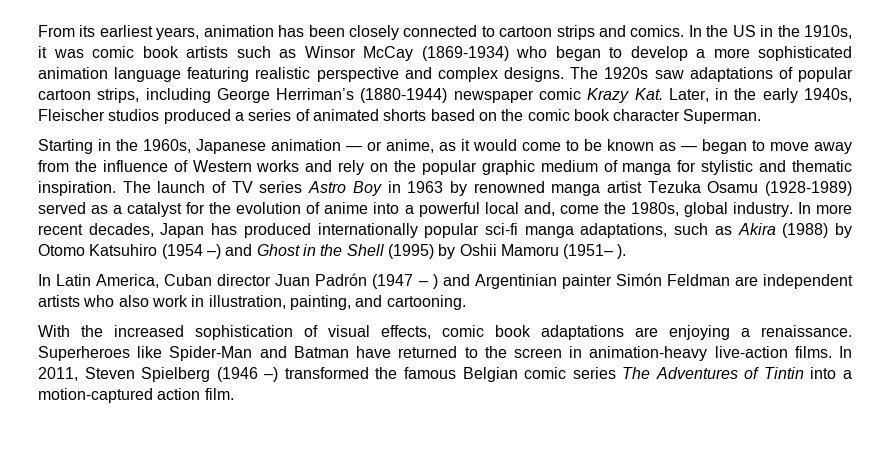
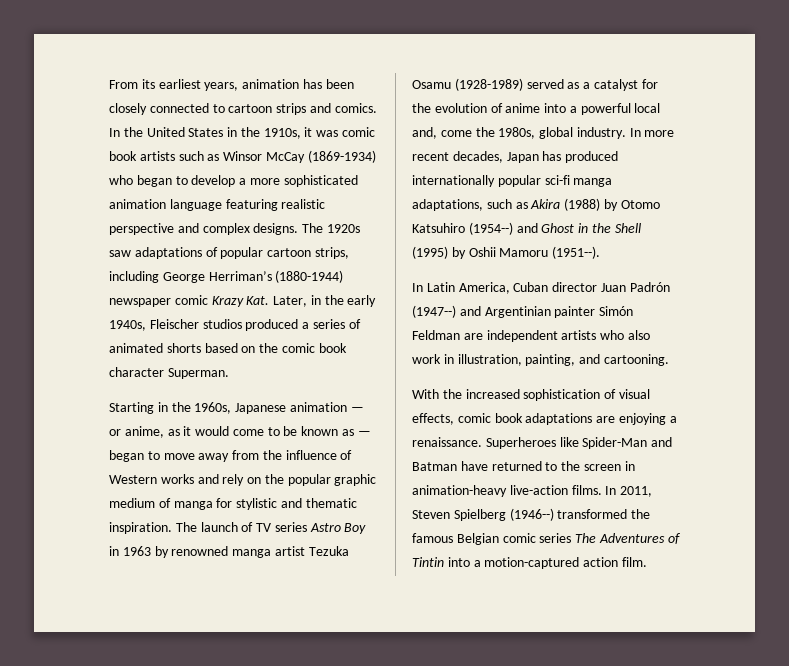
- In the US in the 1910s, it was comic book artists such as Winsor McCay (1869-1934) who began to develop a more sophisticated animation language featuring realistic perspective and complex designs.
+ In the United States in the 1910s, it was comic book artists such as Winsor McCay (1869-1934) who began to develop a more sophisticated animation language featuring realistic perspective and complex designs.
- In more recent decades, Japan has produced internationally popular sci-fi manga adaptations, such as Akira (1988) by Otomo Katsuhiro (1954 –) and Ghost in the Shell (1995) by Oshii Mamoru (1951– ).
+ In more recent decades, Japan has produced internationally popular sci-fi manga adaptations, such as Akira (1988) by Otomo Katsuhiro (1954--) and Ghost in the Shell (1995) by Oshii Mamoru (1951--).
- In Latin America, Cuban director Juan Padrón (1947 – ) and Argentinian painter Simón Feldman are independent artists who also work in illustration, painting, and cartooning.
+ In Latin America, Cuban director Juan Padrón (1947--) and Argentinian painter Simón Feldman are independent artists who also work in illustration, painting, and cartooning.
- In 2011, Steven Spielberg (1946 –) transformed the famous Belgian comic series The Adventures of Tintin into a motion-captured action film.
+ In 2011, Steven Spielberg (1946--) transformed the famous Belgian comic series The Adventures of Tintin into a motion-captured action film.

